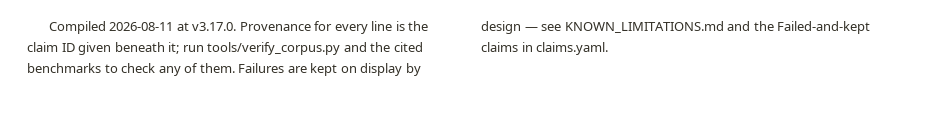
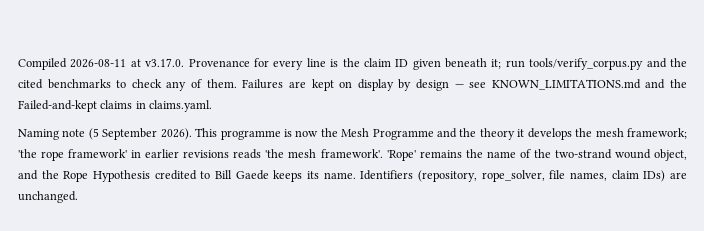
+ Naming note (5 September 2026). This programme is now the Mesh Programme and the theory it develops the mesh framework; 'the rope framework' in earlier revisions reads 'the mesh framework'. 'Rope' remains the name of the two-strand wound object, and the Rope Hypothesis credited to Bill Gaede keeps its name. Identifiers (repository, rope_solver, file names, claim IDs) are unchanged.

